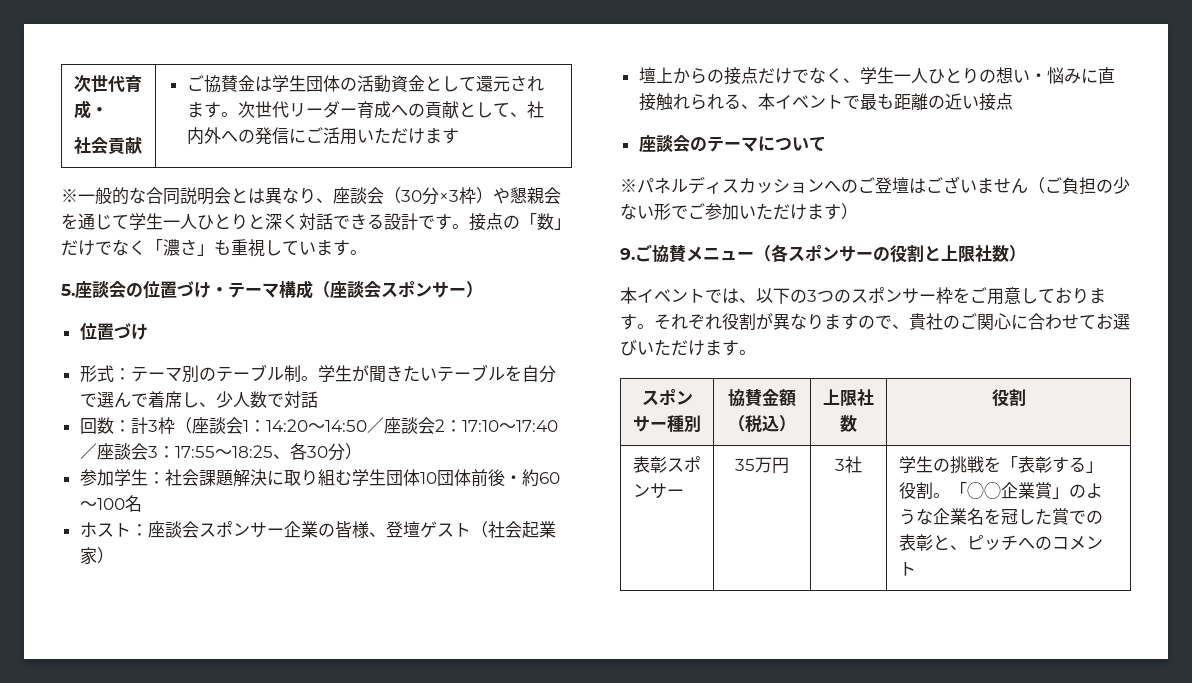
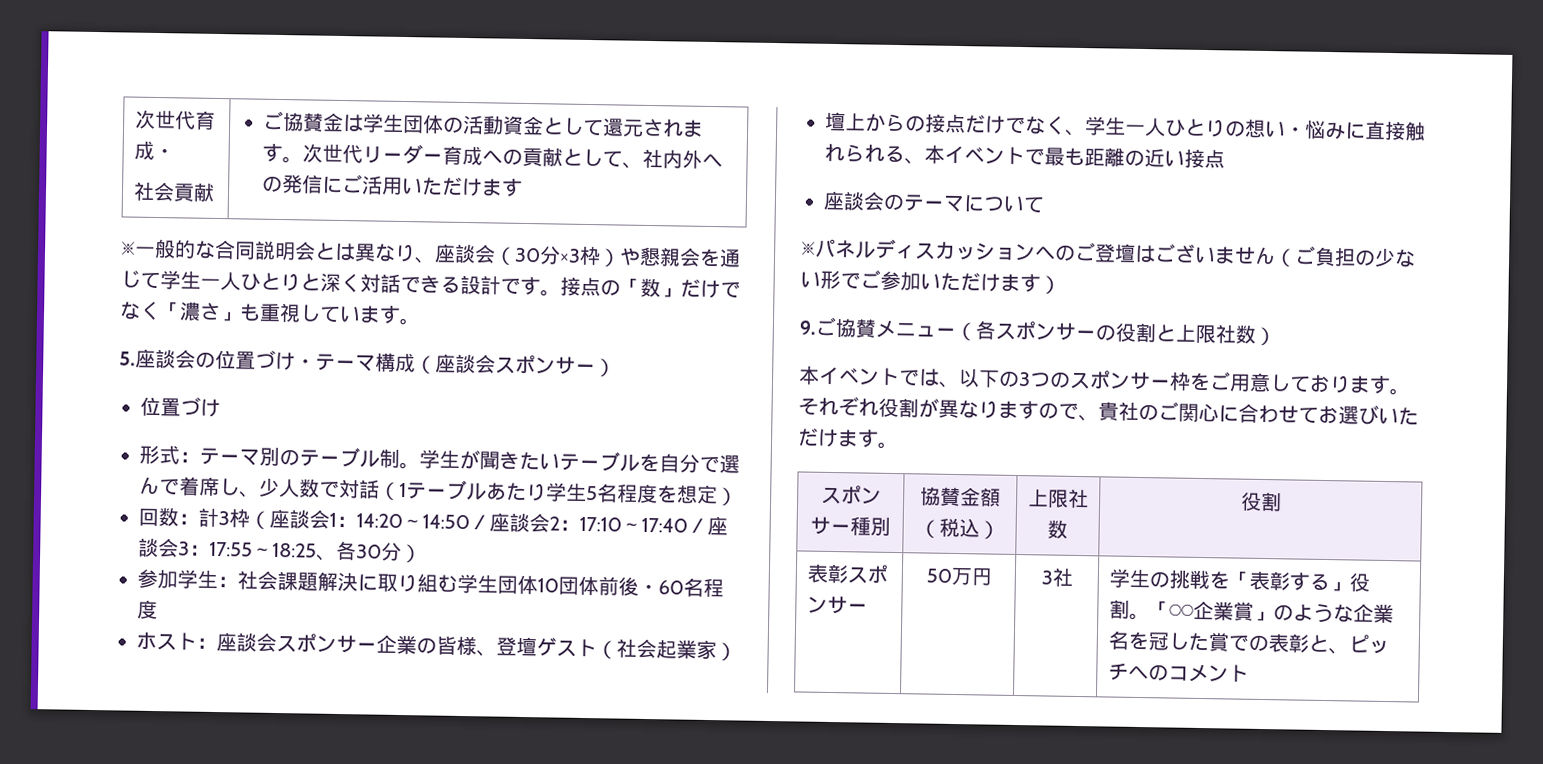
- 学生が聞きたいテーブルを自分で選んで着席し、少人数で対話
+ 学生が聞きたいテーブルを自分で選んで着席し、少人数で対話（1テーブルあたり学生5名程度を想定）
- 参加学生：社会課題解決に取り組む学生団体10団体前後・約60〜100名
+ 参加学生：社会課題解決に取り組む学生団体10団体前後・60名程度
- 表彰スポンサー | 35万円 | 3社 | 学生の挑戦を「表彰する」役割。「◯◯企業賞」のような企業名を冠した賞での表彰と、ピッチへのコメント
+ 表彰スポンサー | 50万円 | 3社 | 学生の挑戦を「表彰する」役割。「◯◯企業賞」のような企業名を冠した賞での表彰と、ピッチへのコメント

